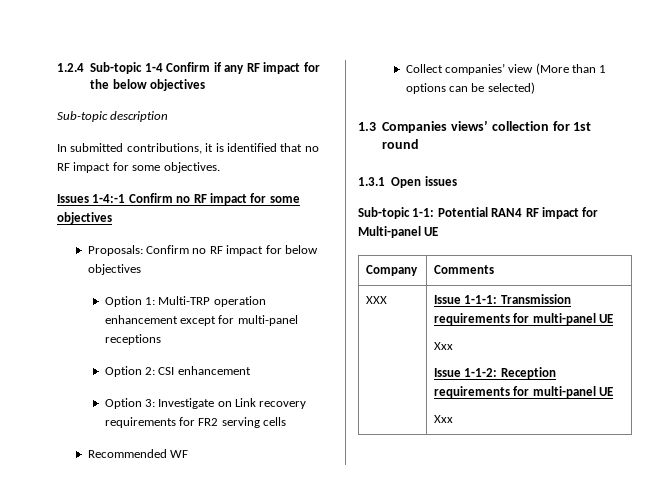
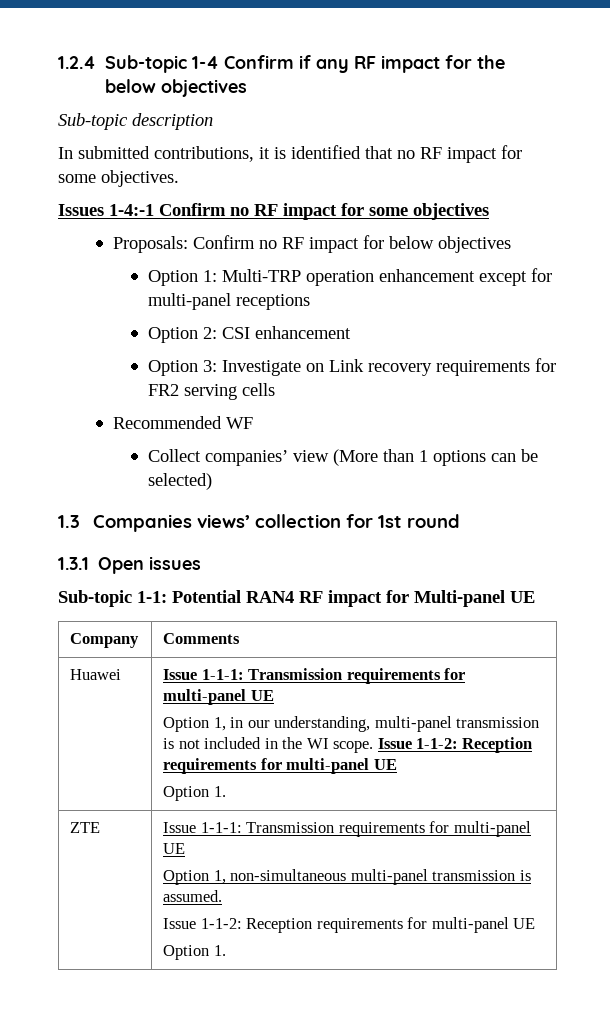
- XXX | Issue 1-1-1: Transmission requirements for multi-panel UE
- Xxx
+ Huawei | Issue 1-1-1: Transmission requirements for multi-panel UE
+ Option 1, in our understanding, multi-panel transmission is not included in the WI scope. Issue 1-1-2: Reception requirements for multi-panel UE
+ Option 1.
+ ZTE | Issue 1-1-1: Transmission requirements for multi-panel UE
+ Option 1, non-simultaneous multi-panel transmission is assumed.
  Issue 1-1-2: Reception requirements for multi-panel UE
- Xxx
+ Option 1.

